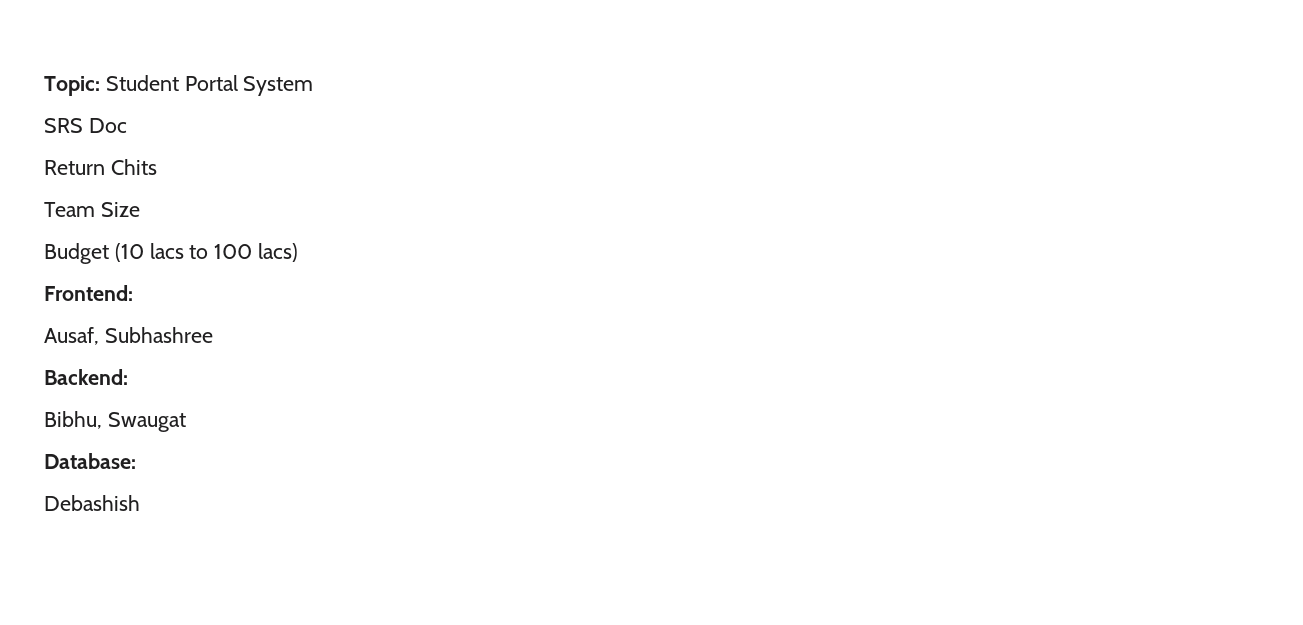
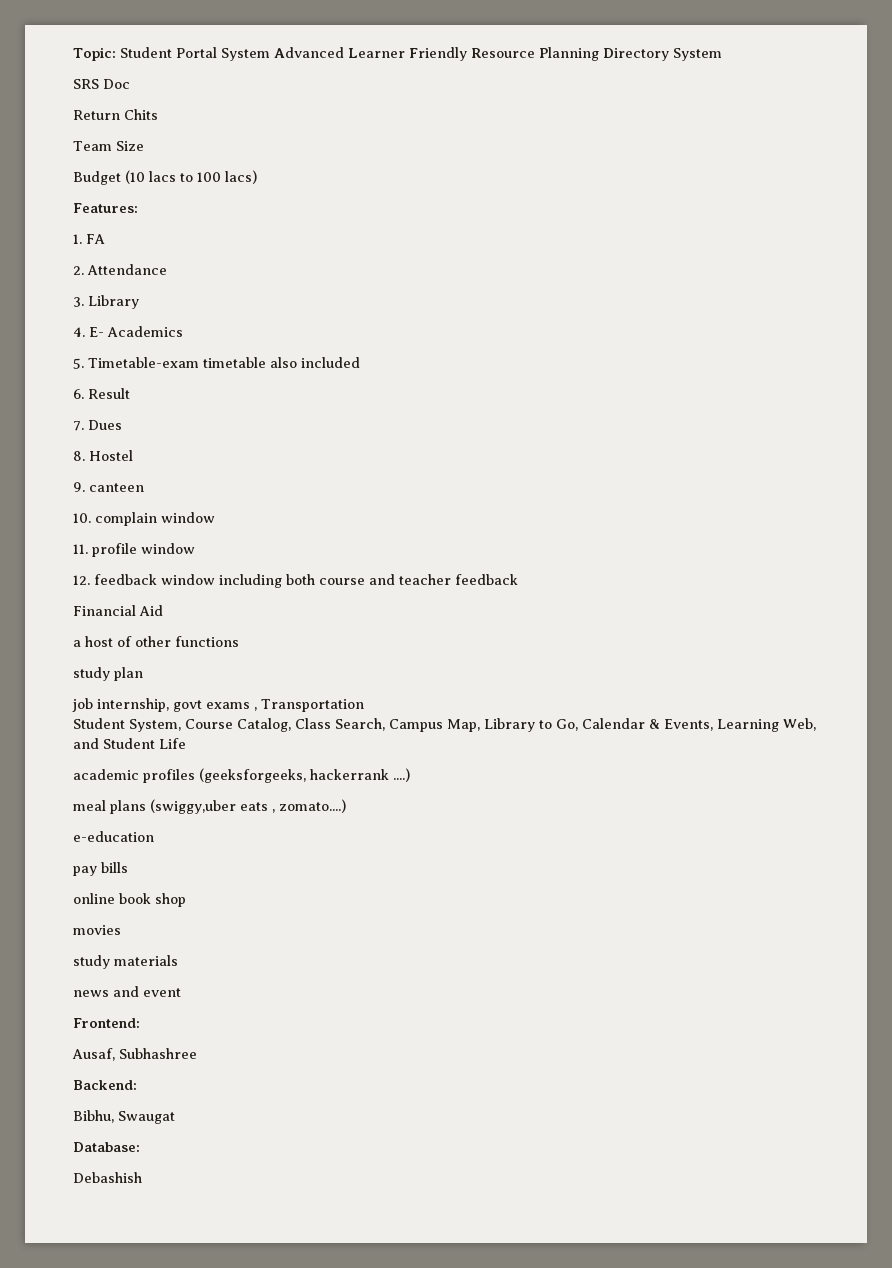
- Topic: Student Portal System
+ Topic: Student Portal System Advanced Learner Friendly Resource Planning Directory System
+ Features:
+ 1. FA
+ 2. Attendance
+ 3. Library
+ 4. E- Academics
+ 5. Timetable-exam timetable also included
+ 6. Result
+ 7. Dues
+ 8. Hostel
+ 9. canteen
+ 10. complain window
+ 11. profile window
+ 12. feedback window including both course and teacher feedback
+ Financial Aid
+ a host of other functions
+ study plan
+ job internship, govt exams , Transportation
+ Student System, Course Catalog, Class Search, Campus Map, Library to Go, Calendar & Events, Learning Web, and Student Life
+ academic profiles (geeksforgeeks, hackerrank ....)
+ meal plans (swiggy,uber eats , zomato....)
+ e-education
+ pay bills
+ online book shop
+ movies
+ study materials
+ news and event

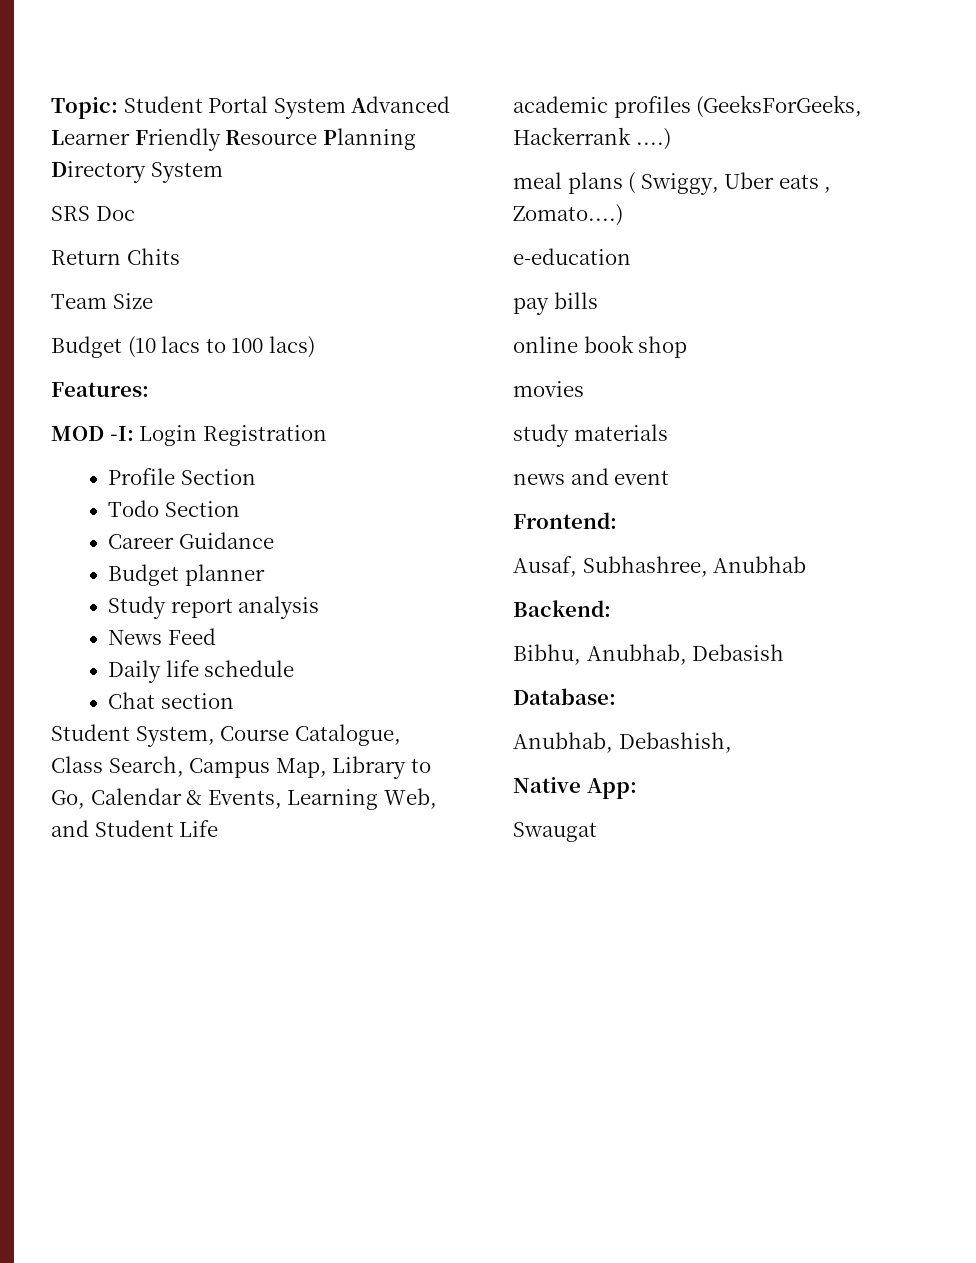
- 1. FA
- 2. Attendance
- 3. Library
- 4. E- Academics
- 5. Timetable-exam timetable also included
- 6. Result
- 7. Dues
- 8. Hostel
- 9. canteen
- 10. complain window
- 11. profile window
- 12. feedback window including both course and teacher feedback
- Financial Aid
- a host of other functions
- study plan
- job internship, govt exams , Transportation
+ MOD -I: Login Registration
+ Profile Section
+ Todo Section
+ Career Guidance
+ Budget planner
+ Study report analysis
+ News Feed
+ Daily life schedule
+ Chat section
- Student System, Course Catalog, Class Search, Campus Map, Library to Go, Calendar & Events, Learning Web, and Student Life
+ Student System, Course Catalogue, Class Search, Campus Map, Library to Go, Calendar & Events, Learning Web, and Student Life
- academic profiles (geeksforgeeks, hackerrank ....)
+ academic profiles (GeeksForGeeks, Hackerrank ....)
- meal plans (swiggy,uber eats , zomato....)
+ meal plans ( Swiggy, Uber eats , Zomato....)
- Ausaf, Subhashree
+ Ausaf, Subhashree, Anubhab
- Bibhu, Swaugat
+ Bibhu, Anubhab, Debasish
- Debashish
+ Anubhab, Debashish,
+ Native App:
+ Swaugat

